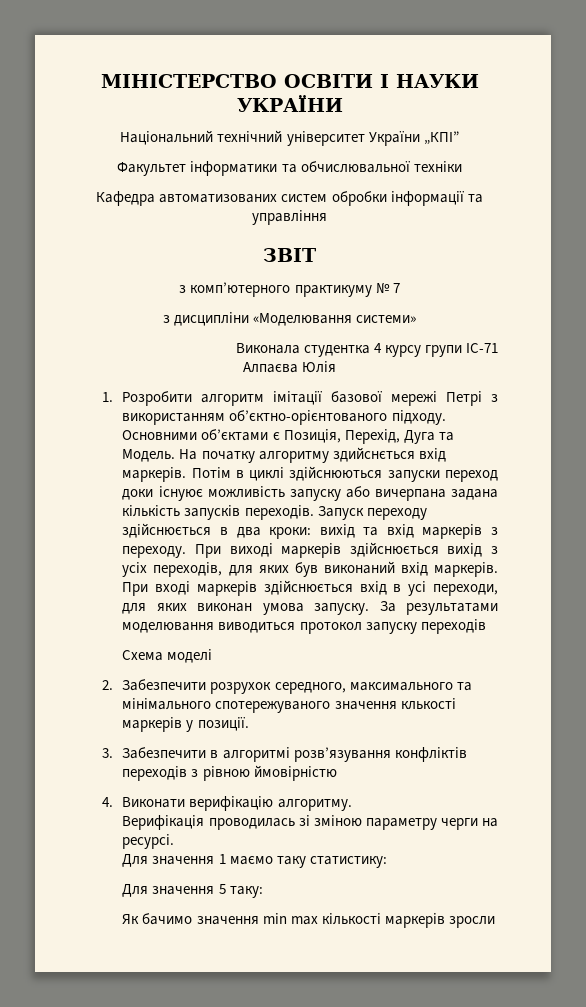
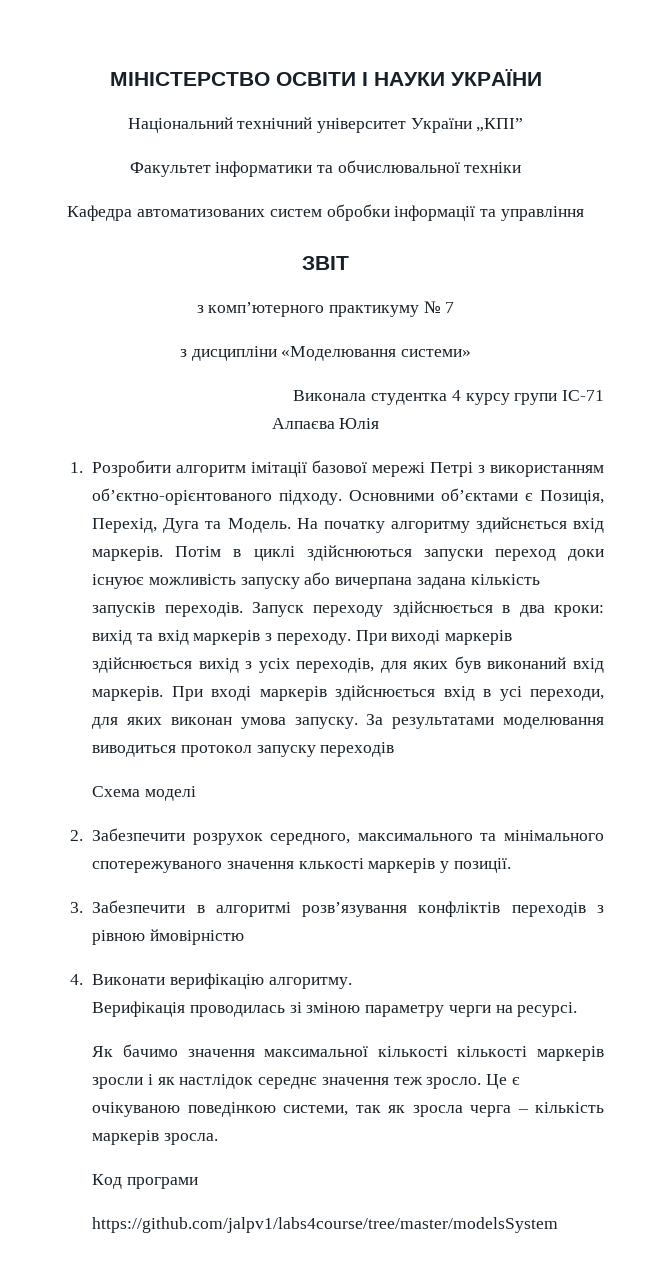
- Для значення 1 маємо таку статистику:
- Для значення 5 таку:
- Як бачимо значення min max кількості маркерів зросли
+ Як бачимо значення максимальної кількості кількості маркерів зросли і як настлідок середнє значення теж зросло. Це є очікуваною поведінкою системи, так як зросла черга – кількість маркерів зросла.
+ Код програми
+ https://github.com/jalpv1/labs4course/tree/master/modelsSystem

